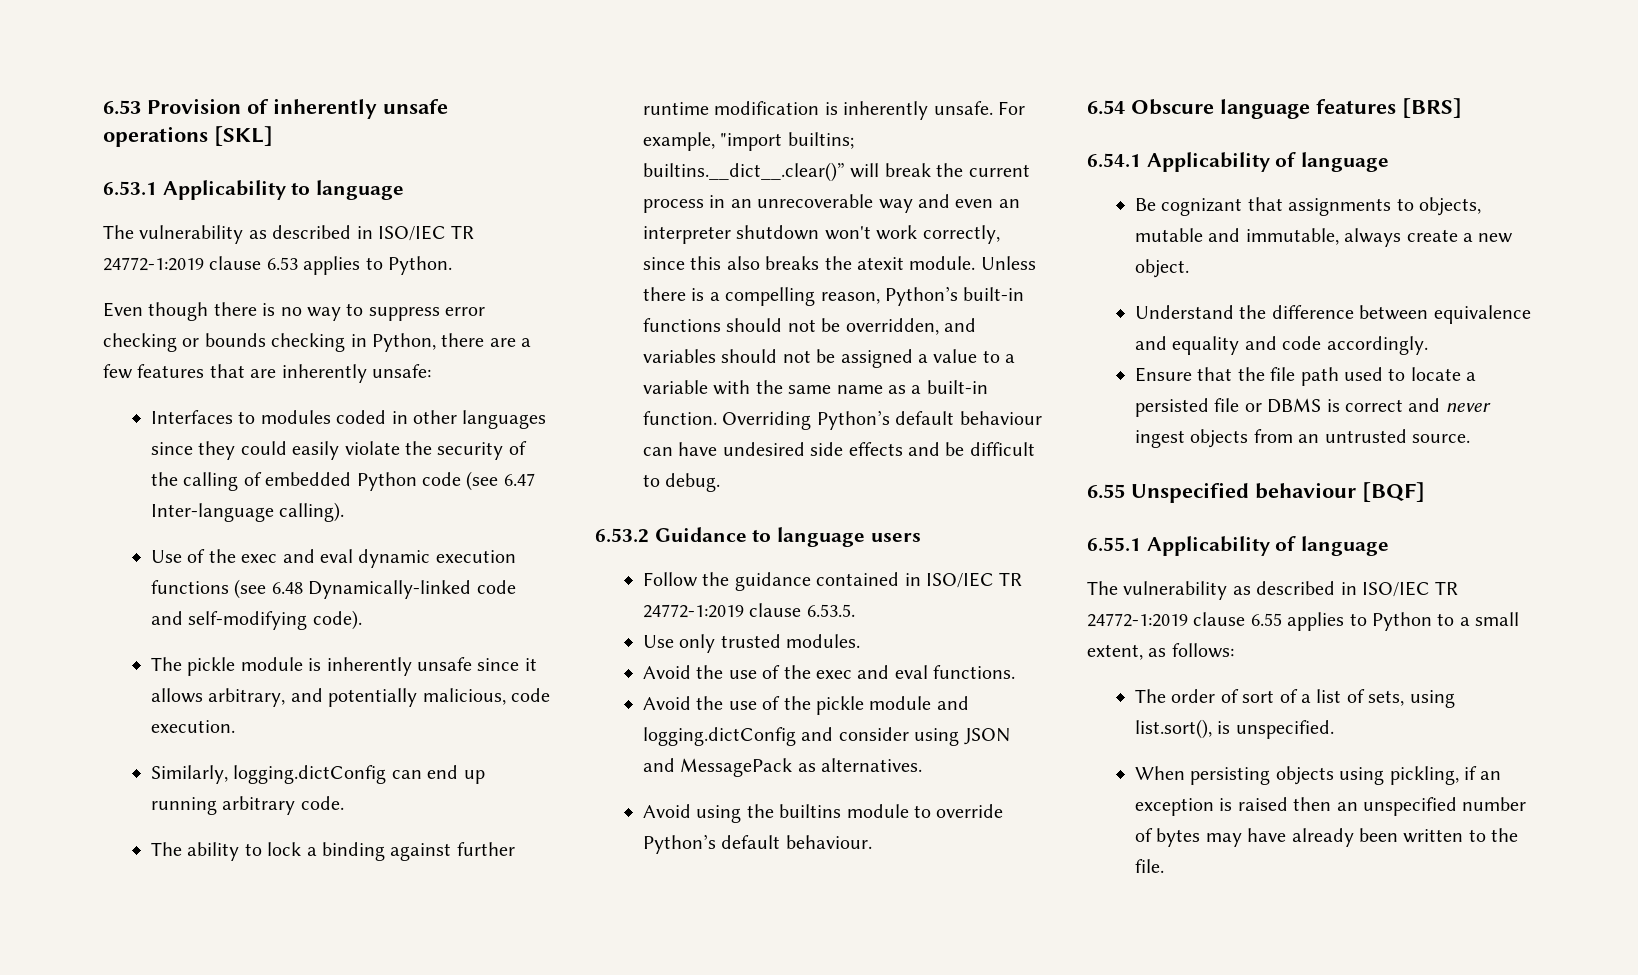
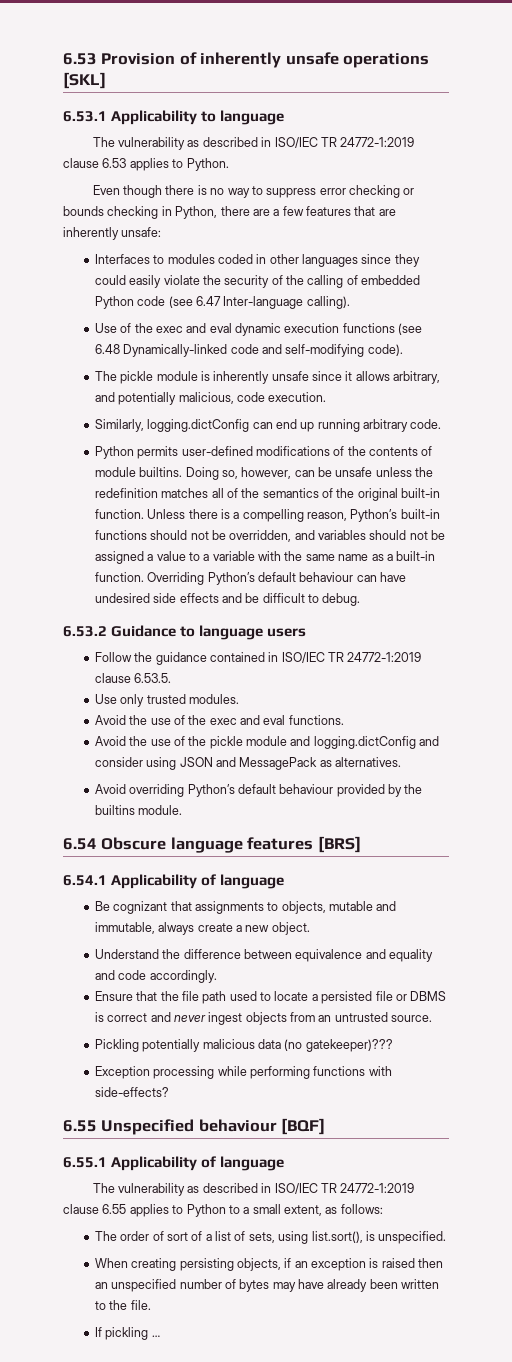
- The ability to lock a binding against further runtime modification is inherently unsafe. For example, "import builtins; builtins.__dict__.clear()” will break the current process in an unrecoverable way and even an interpreter shutdown won't work correctly, since this also breaks the atexit module.
+ Python permits user-defined modifications of the contents of module builtins. Doing so, however, can be unsafe unless the redefinition matches all of the semantics of the original built-in function.
- Avoid using the builtins module to override Python’s default behaviour.
+ Avoid overriding Python’s default behaviour provided by the builtins module.
+ Pickling potentially malicious data (no gatekeeper)???
+ Exception processing while performing functions with side-effects?
- When persisting objects using pickling, if an exception is raised then an unspecified number of bytes may have already been written to the file.
+ When creating persisting objects, if an exception is raised then an unspecified number of bytes may have already been written to the file.
+ If pickling …

